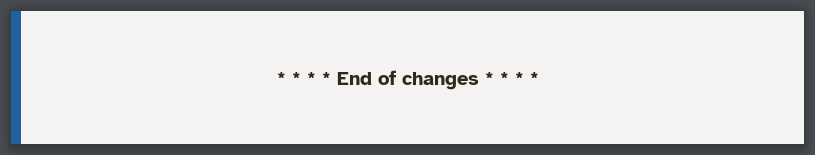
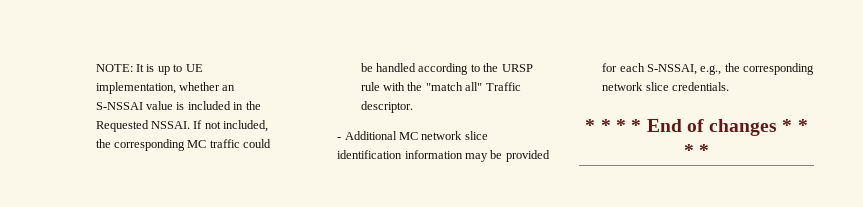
+ NOTE: It is up to UE implementation, whether an S-NSSAI value is included in the Requested NSSAI. If not included, the corresponding MC traffic could be handled according to the URSP rule with the "match all" Traffic descriptor.
+ - Additional MC network slice identification information may be provided for each S-NSSAI, e.g., the corresponding network slice credentials.

